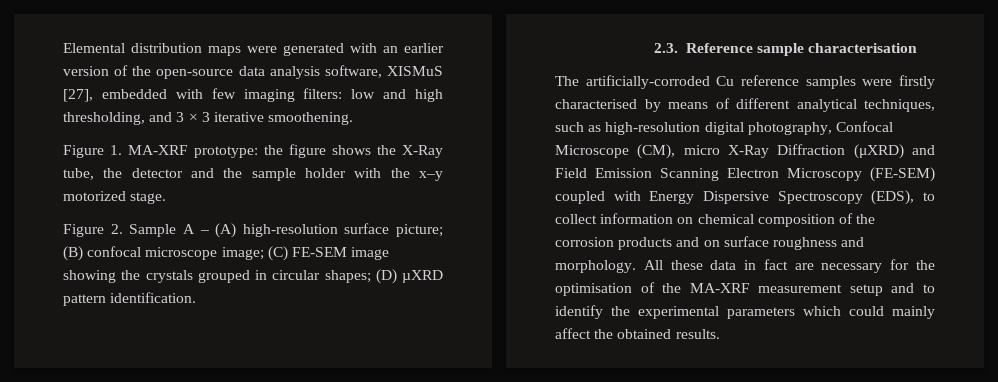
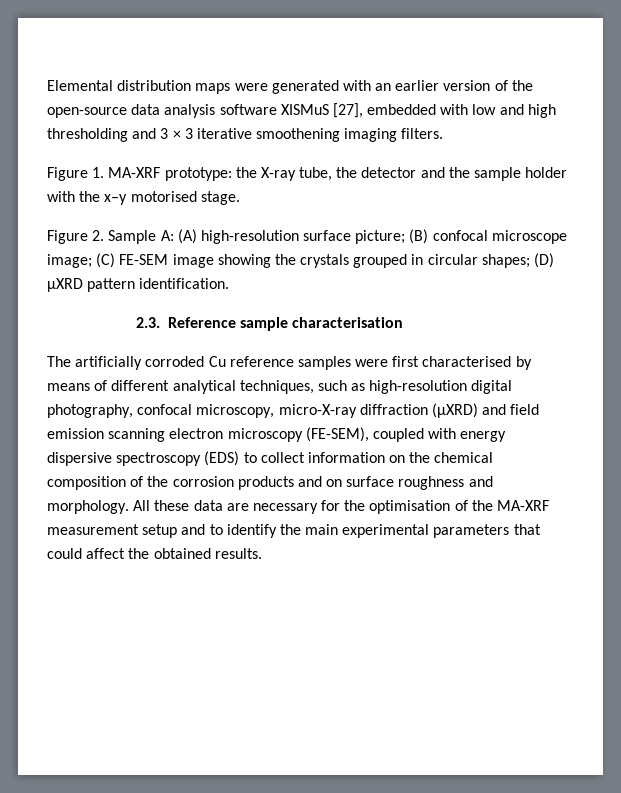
- Elemental distribution maps were generated with an earlier version of the open-source data analysis software, XISMuS [27], embedded with few imaging filters: low and high thresholding, and 3 × 3 iterative smoothening.
+ Elemental distribution maps were generated with an earlier version of the open-source data analysis software XISMuS [27], embedded with low and high thresholding and 3 × 3 iterative smoothening imaging filters.
- Figure 1. MA-XRF prototype: the figure shows the X-Ray tube, the detector and the sample holder with the x–y motorized stage.
+ Figure 1. MA-XRF prototype: the X-ray tube, the detector and the sample holder with the x–y motorised stage.
- Figure 2. Sample A – (A) high-resolution surface picture; (B) confocal microscope image; (C) FE-SEM image showing the crystals grouped in circular shapes; (D) µXRD pattern identification.
+ Figure 2. Sample A: (A) high-resolution surface picture; (B) confocal microscope image; (C) FE-SEM image showing the crystals grouped in circular shapes; (D) µXRD pattern identification.
- The artificially-corroded Cu reference samples were firstly characterised by means of different analytical techniques, such as high-resolution digital photography, Confocal Microscope (CM), micro X-Ray Diffraction (μXRD) and Field Emission Scanning Electron Microscopy (FE-SEM) coupled with Energy Dispersive Spectroscopy (EDS), to collect information on chemical composition of the corrosion products and on surface roughness and morphology.
+ The artificially corroded Cu reference samples were first characterised by means of different analytical techniques, such as high-resolution digital photography, confocal microscopy, micro-X-ray diffraction (μXRD) and field emission scanning electron microscopy (FE-SEM), coupled with energy dispersive spectroscopy (EDS) to collect information on the chemical composition of the corrosion products and on surface roughness and morphology.
- All these data in fact are necessary for the optimisation of the MA-XRF measurement setup and to identify the experimental parameters which could mainly affect the obtained results.
+ All these data are necessary for the optimisation of the MA-XRF measurement setup and to identify the main experimental parameters that could affect the obtained results.

